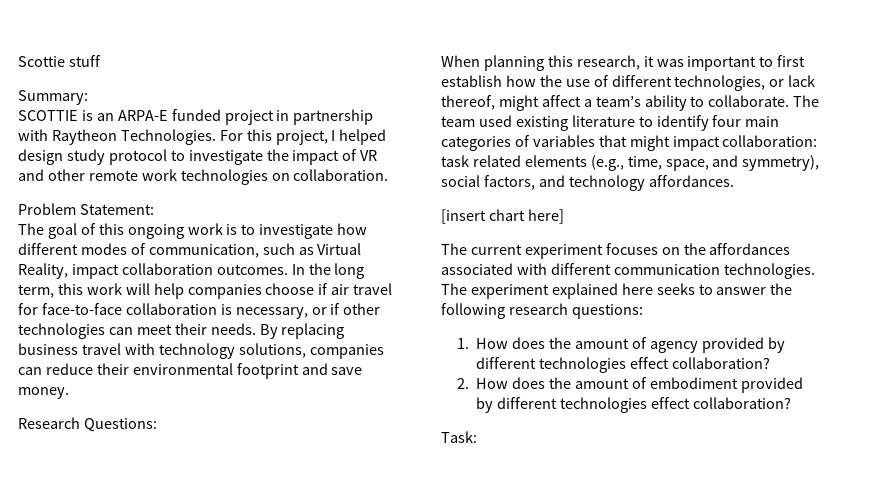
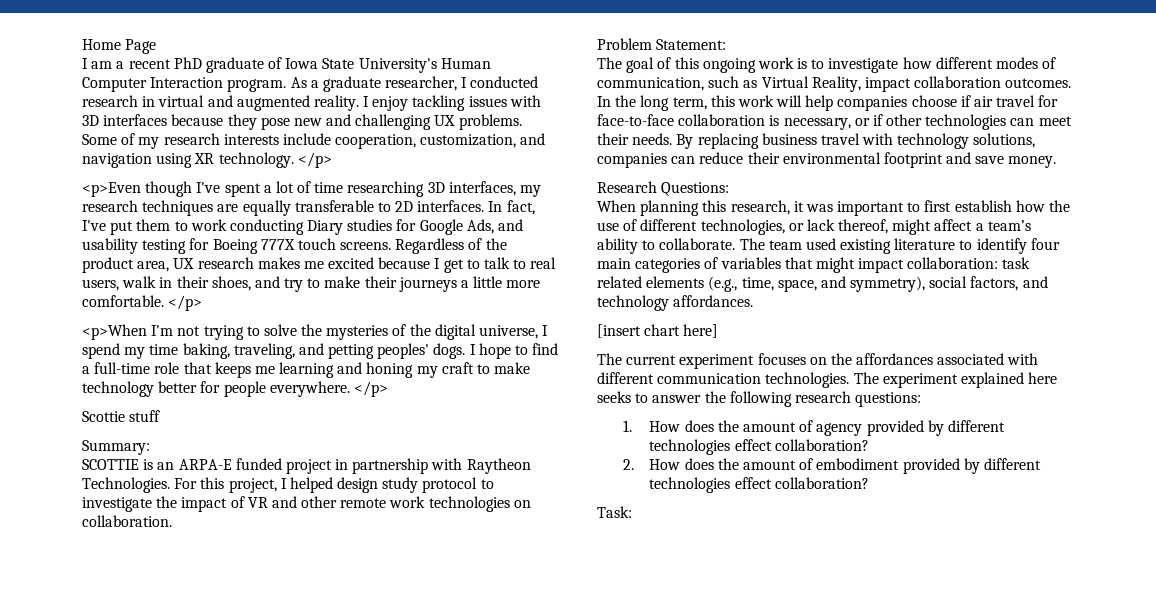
+ Home Page
+ I am a recent PhD graduate of Iowa State University's Human Computer Interaction program. As a graduate researcher, I conducted research in virtual and augmented reality. I enjoy tackling issues with 3D interfaces because they pose new and challenging UX problems. Some of my research interests include cooperation, customization, and navigation using XR technology. </p>
+ <p>Even though I've spent a lot of time researching 3D interfaces, my research techniques are equally transferable to 2D interfaces. In fact, I've put them to work conducting Diary studies for Google Ads, and usability testing for Boeing 777X touch screens. Regardless of the product area, UX research makes me excited because I get to talk to real users, walk in their shoes, and try to make their journeys a little more comfortable. </p>
+ <p>When I'm not trying to solve the mysteries of the digital universe, I spend my time baking, traveling, and petting peoples' dogs. I hope to find a full-time role that keeps me learning and honing my craft to make technology better for people everywhere. </p>

